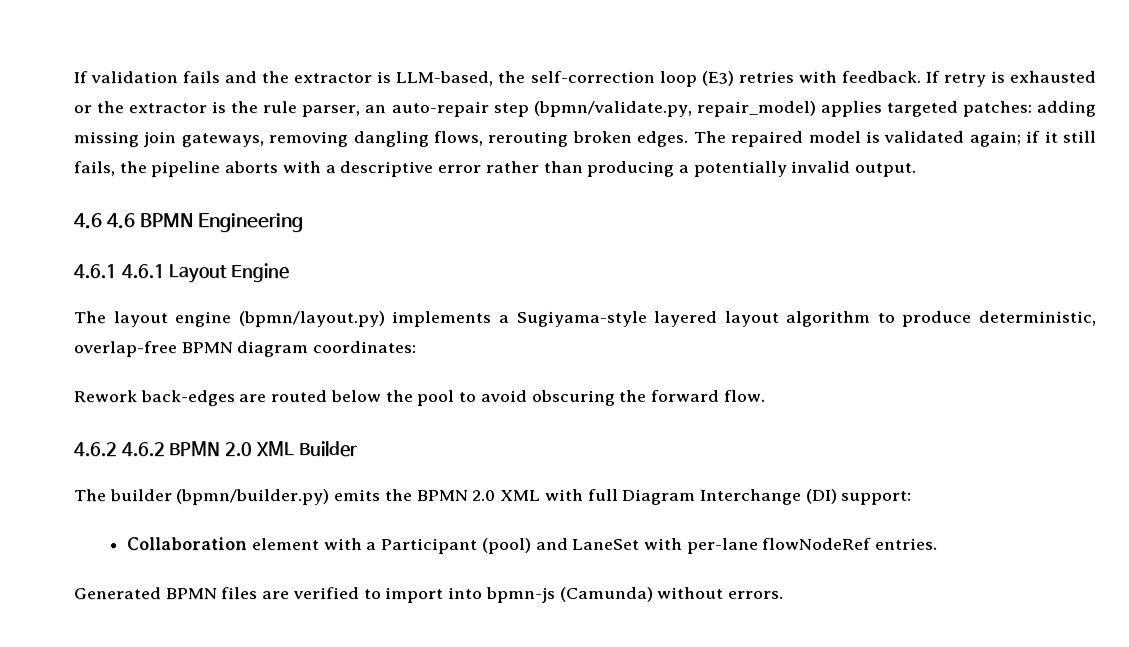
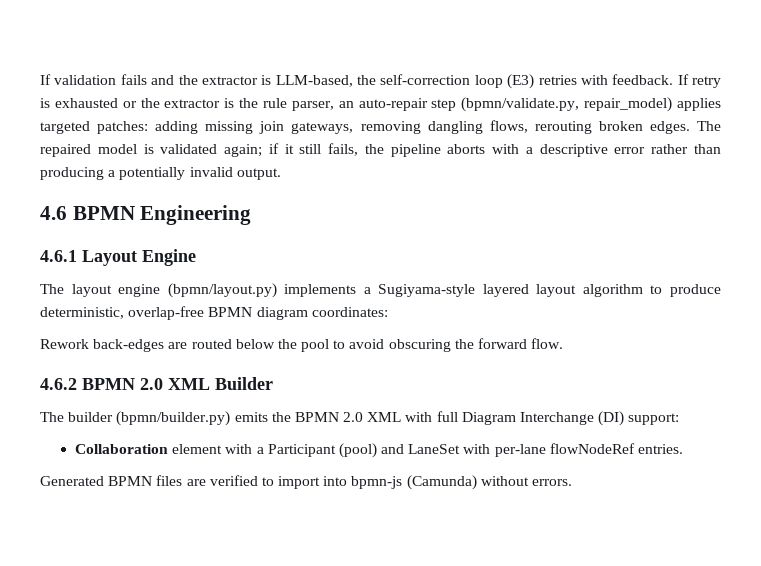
- 4.6 4.6 BPMN Engineering
+ 4.6 BPMN Engineering
- 4.6.1 4.6.1 Layout Engine
+ 4.6.1 Layout Engine
- 4.6.2 4.6.2 BPMN 2.0 XML Builder
+ 4.6.2 BPMN 2.0 XML Builder

